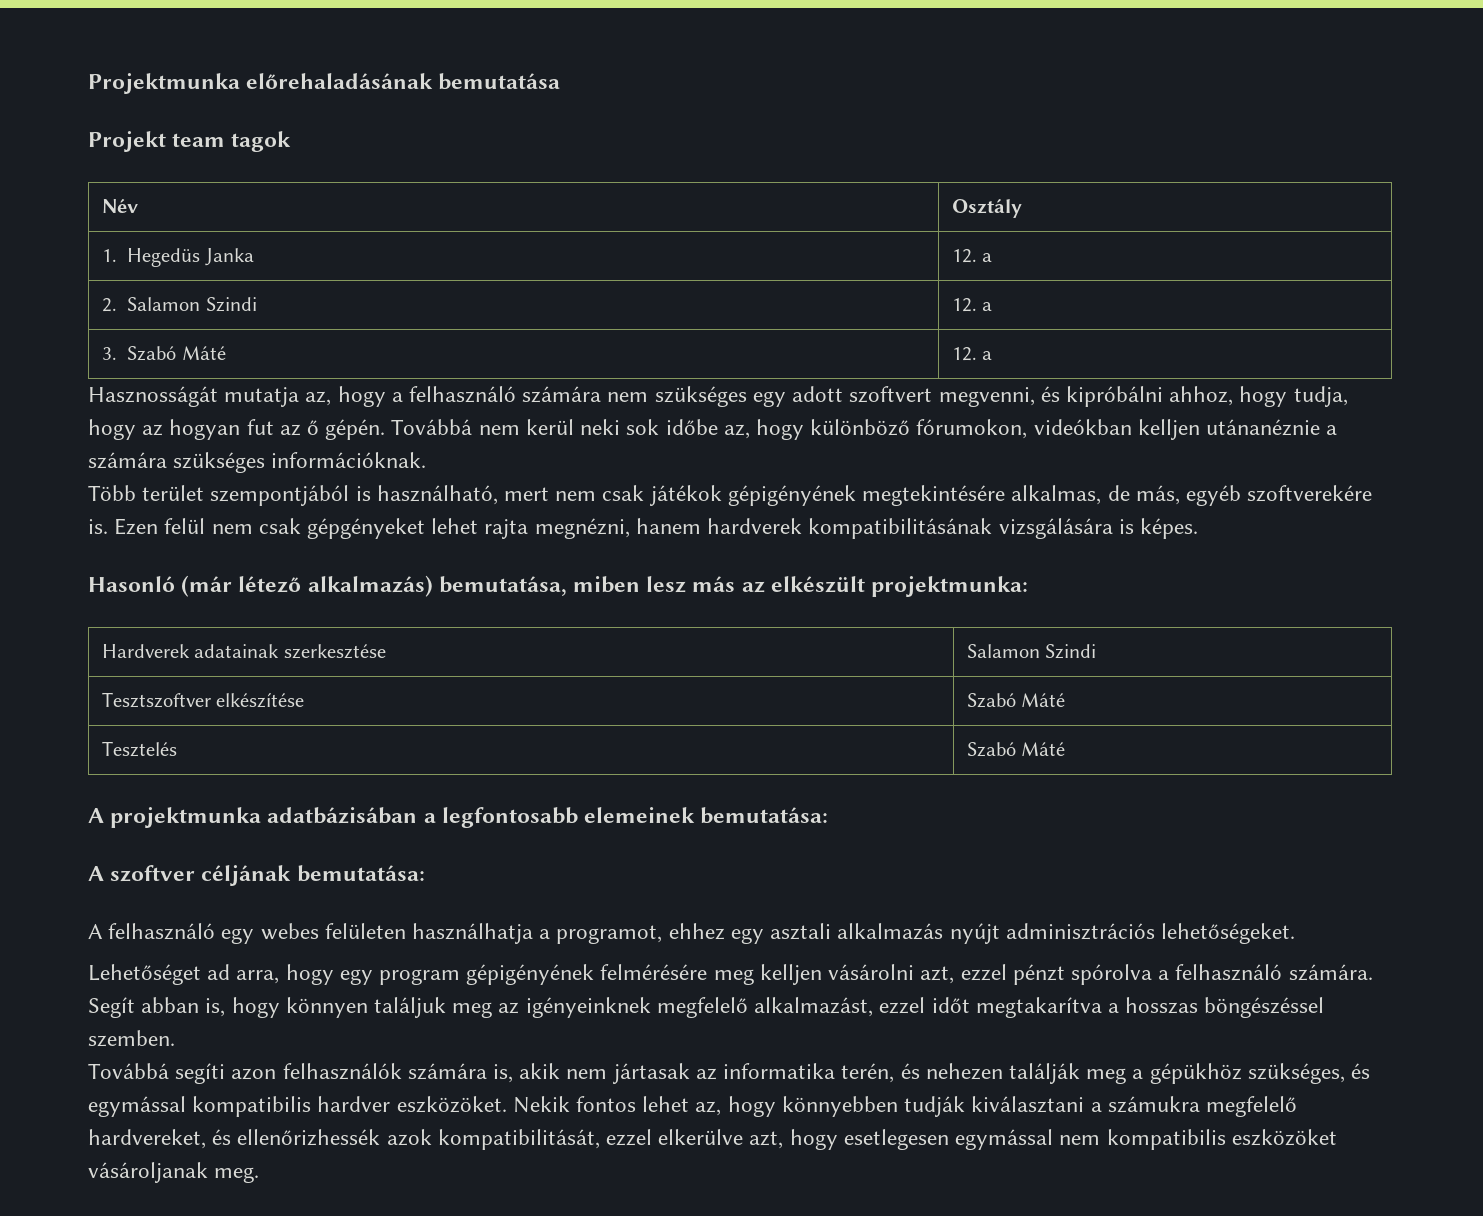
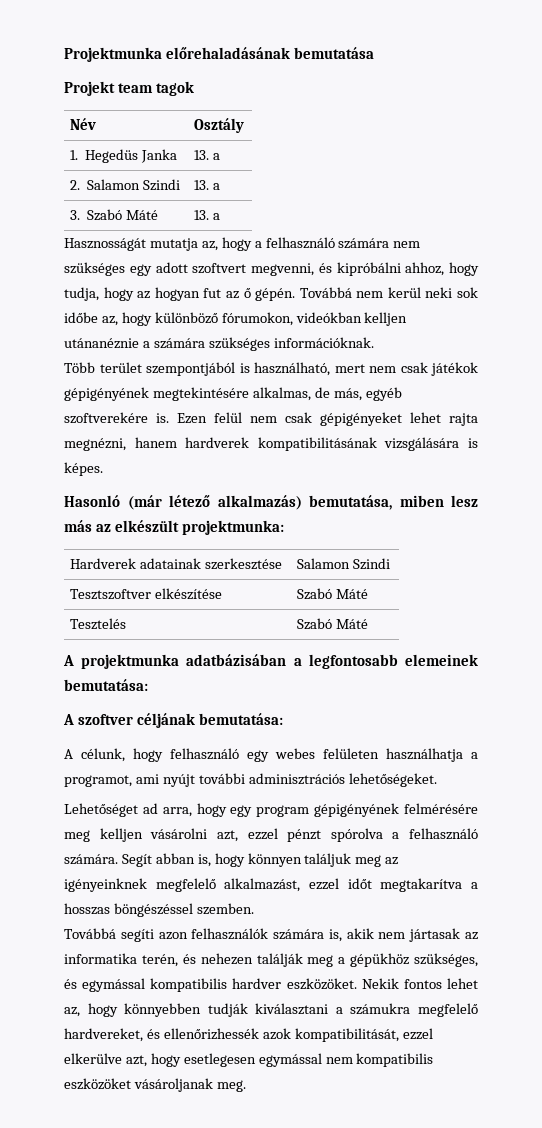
- 1. Hegedüs Janka | 12. a
+ 1. Hegedüs Janka | 13. a
- 2. Salamon Szindi | 12. a
+ 2. Salamon Szindi | 13. a
- 3. Szabó Máté | 12. a
+ 3. Szabó Máté | 13. a
- Ezen felül nem csak gépgényeket lehet rajta megnézni, hanem hardverek kompatibilitásának vizsgálására is képes.
+ Ezen felül nem csak gépigényeket lehet rajta megnézni, hanem hardverek kompatibilitásának vizsgálására is képes.
- A felhasználó egy webes felületen használhatja a programot, ehhez egy asztali alkalmazás nyújt adminisztrációs lehetőségeket.
+ A célunk, hogy felhasználó egy webes felületen használhatja a programot, ami nyújt további adminisztrációs lehetőségeket.

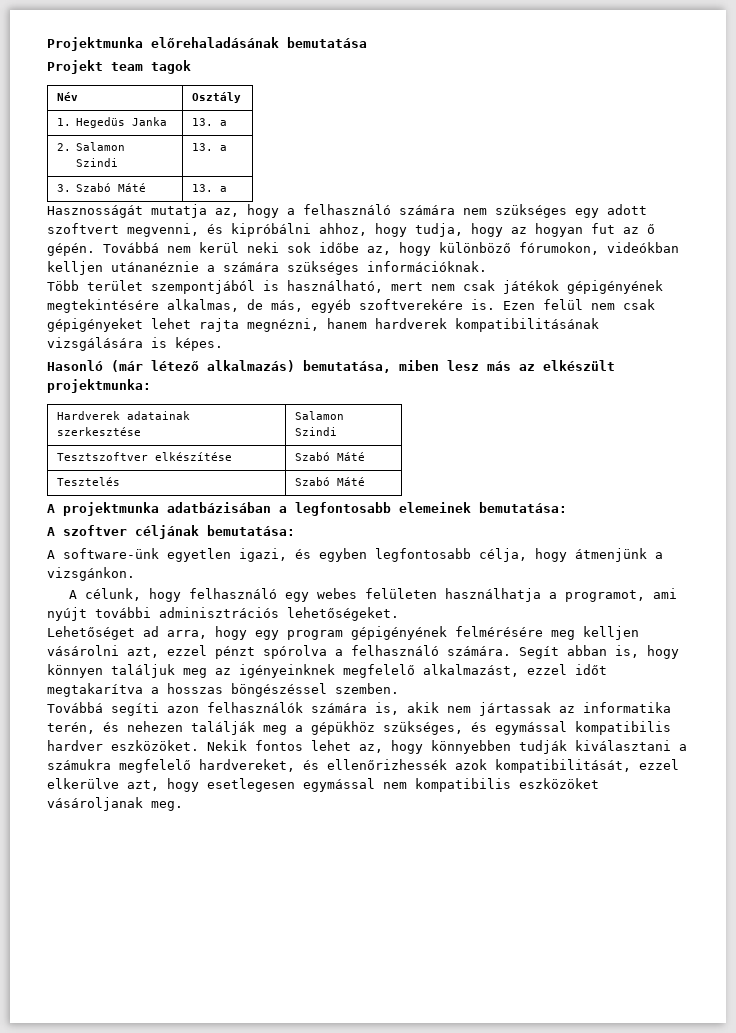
+ A software-ünk egyetlen igazi, és egyben legfontosabb célja, hogy átmenjünk a vizsgánkon.
- Továbbá segíti azon felhasználók számára is, akik nem jártasak az informatika terén, és nehezen találják meg a gépükhöz szükséges, és egymással kompatibilis hardver eszközöket.
+ Továbbá segíti azon felhasználók számára is, akik nem jártassak az informatika terén, és nehezen találják meg a gépükhöz szükséges, és egymással kompatibilis hardver eszközöket.

